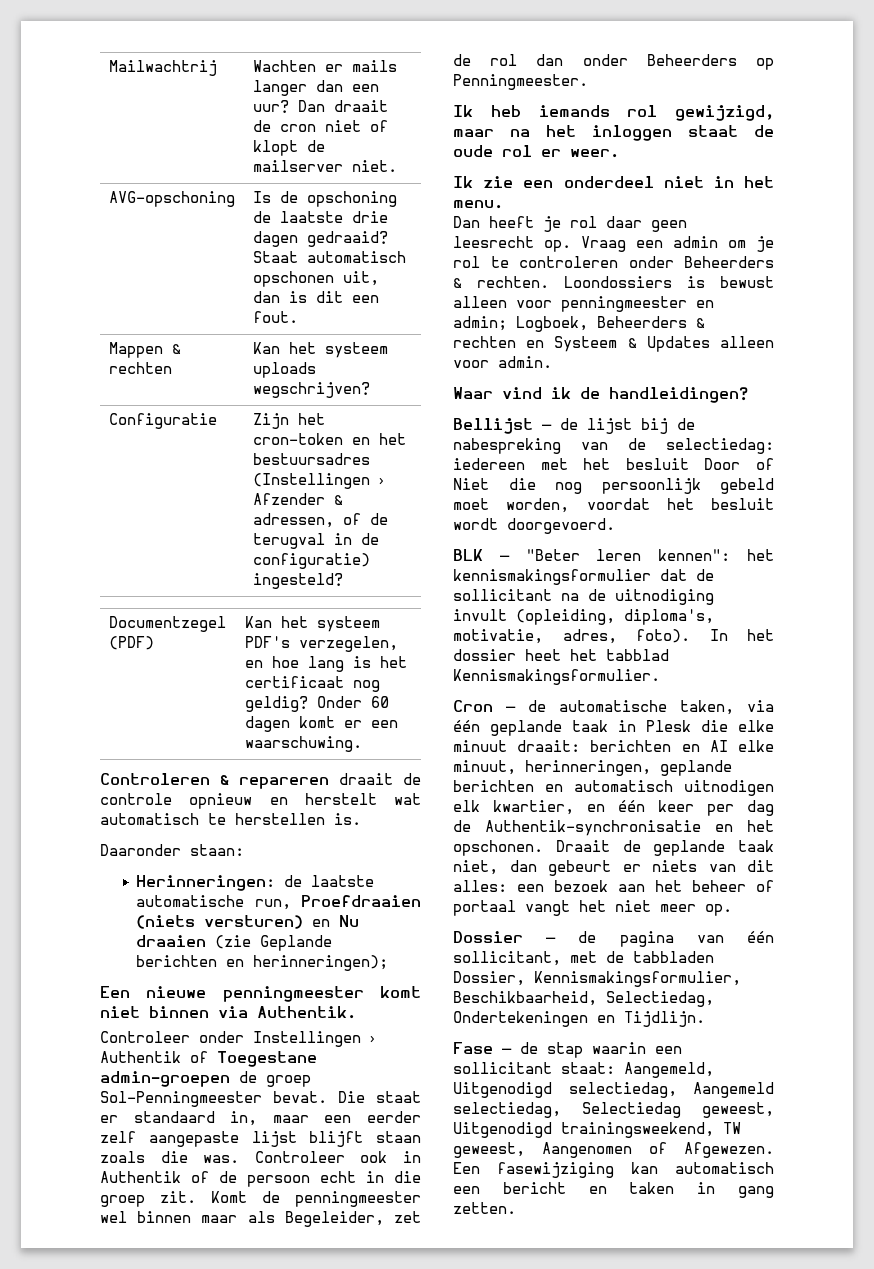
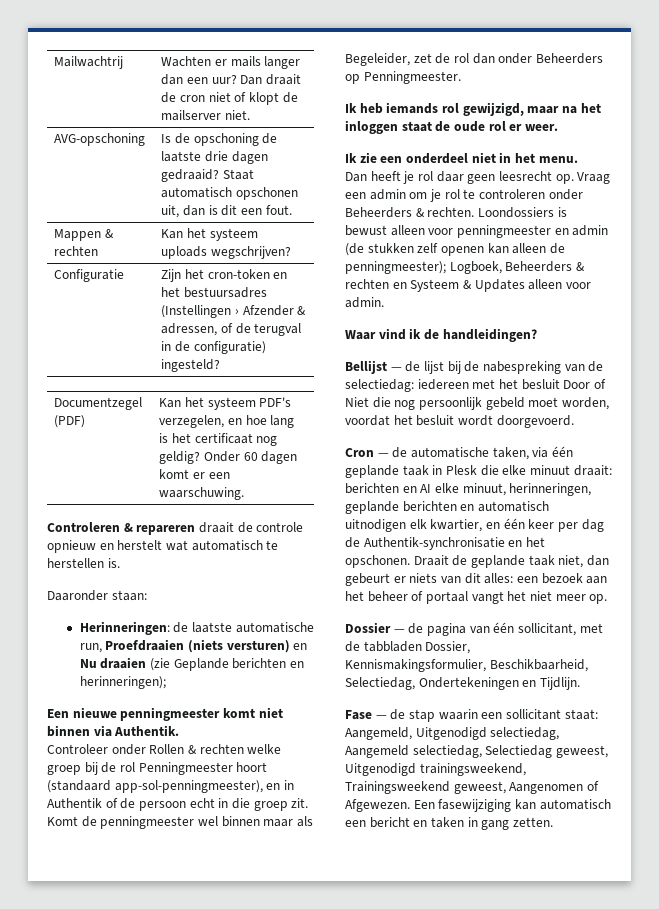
- Controleer onder Instellingen › Authentik of Toegestane admin-groepen de groep Sol-Penningmeester bevat. Die staat er standaard in, maar een eerder zelf aangepaste lijst blijft staan zoals die was. Controleer ook in Authentik of de persoon echt in die groep zit.
+ Controleer onder Rollen & rechten welke groep bij de rol Penningmeester hoort (standaard app-sol-penningmeester), en in Authentik of de persoon echt in die groep zit.
- Loondossiers is bewust alleen voor penningmeester en admin; Logboek, Beheerders & rechten en Systeem & Updates alleen voor admin.
+ Loondossiers is bewust alleen voor penningmeester en admin (de stukken zelf openen kan alleen de penningmeester); Logboek, Beheerders & rechten en Systeem & Updates alleen voor admin.
- BLK — "Beter leren kennen": het kennismakingsformulier dat de sollicitant na de uitnodiging invult (opleiding, diploma's, motivatie, adres, foto). In het dossier heet het tabblad Kennismakingsformulier.
- Fase — de stap waarin een sollicitant staat: Aangemeld, Uitgenodigd selectiedag, Aangemeld selectiedag, Selectiedag geweest, Uitgenodigd trainingsweekend, TW geweest, Aangenomen of Afgewezen.
+ Fase — de stap waarin een sollicitant staat: Aangemeld, Uitgenodigd selectiedag, Aangemeld selectiedag, Selectiedag geweest, Uitgenodigd trainingsweekend, Trainingsweekend geweest, Aangenomen of Afgewezen.

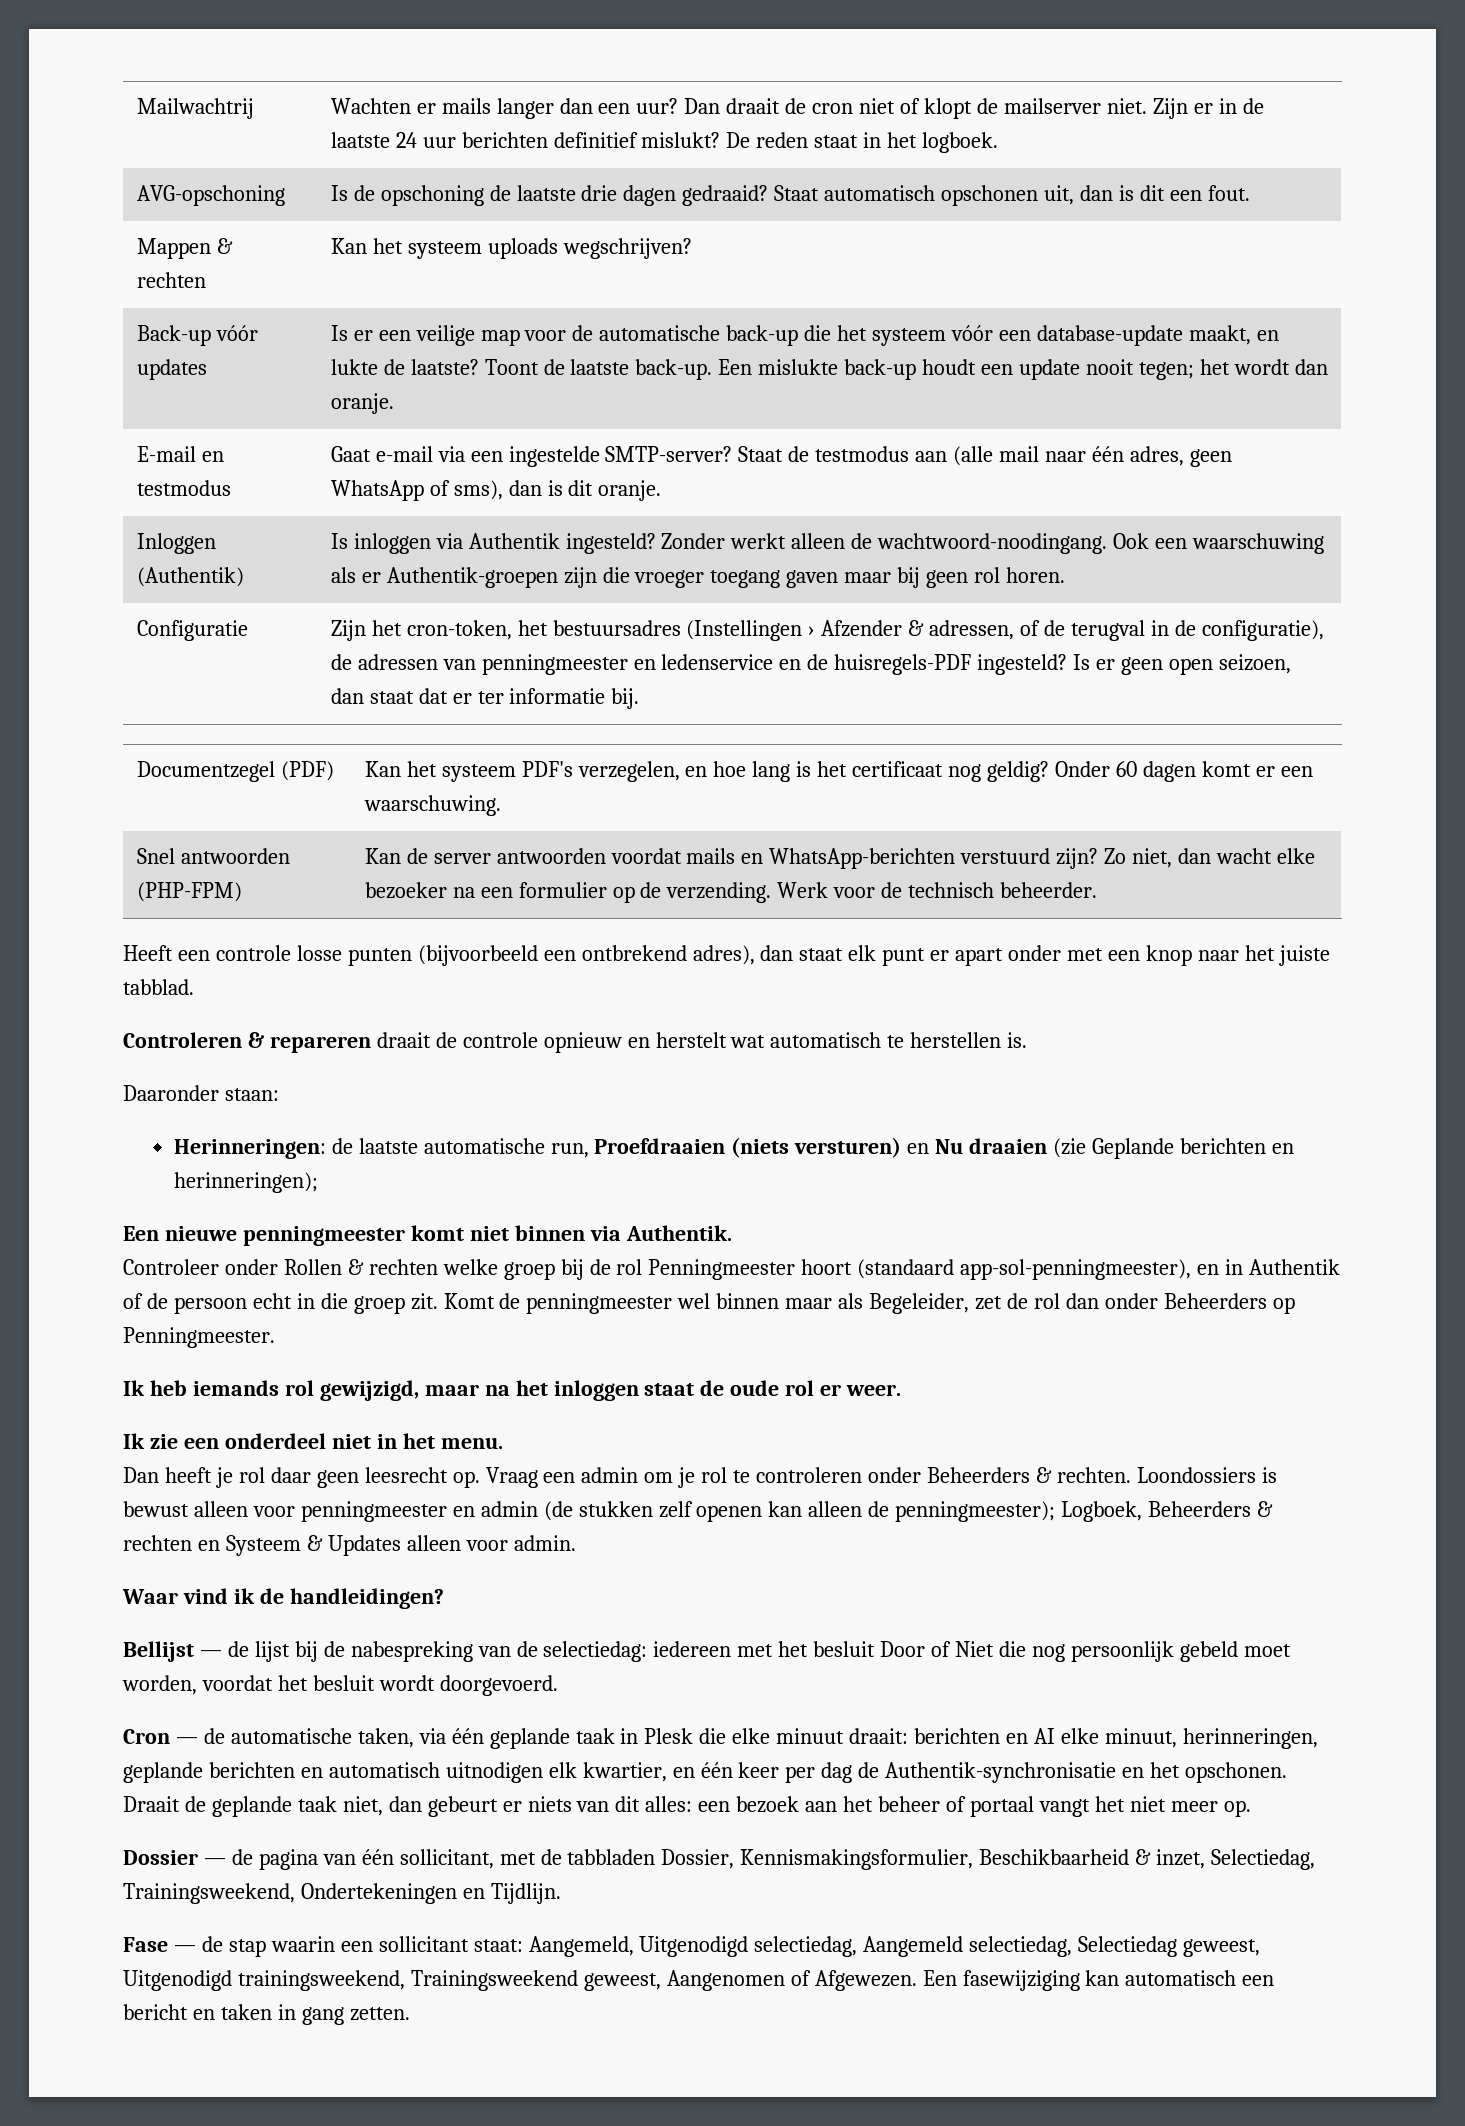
- Mailwachtrij | Wachten er mails langer dan een uur? Dan draait de cron niet of klopt de mailserver niet.
+ Mailwachtrij | Wachten er mails langer dan een uur? Dan draait de cron niet of klopt de mailserver niet. Zijn er in de laatste 24 uur berichten definitief mislukt? De reden staat in het logboek.
+ Back-up vóór updates | Is er een veilige map voor de automatische back-up die het systeem vóór een database-update maakt, en lukte de laatste? Toont de laatste back-up. Een mislukte back-up houdt een update nooit tegen; het wordt dan oranje.
+ E-mail en testmodus | Gaat e-mail via een ingestelde SMTP-server? Staat de testmodus aan (alle mail naar één adres, geen WhatsApp of sms), dan is dit oranje.
+ Inloggen (Authentik) | Is inloggen via Authentik ingesteld? Zonder werkt alleen de wachtwoord-noodingang. Ook een waarschuwing als er Authentik-groepen zijn die vroeger toegang gaven maar bij geen rol horen.
- Configuratie | Zijn het cron-token en het bestuursadres (Instellingen › Afzender & adressen, of de terugval in de configuratie) ingesteld?
+ Configuratie | Zijn het cron-token, het bestuursadres (Instellingen › Afzender & adressen, of de terugval in de configuratie), de adressen van penningmeester en ledenservice en de huisregels-PDF ingesteld? Is er geen open seizoen, dan staat dat er ter informatie bij.
+ Snel antwoorden (PHP-FPM) | Kan de server antwoorden voordat mails en WhatsApp-berichten verstuurd zijn? Zo niet, dan wacht elke bezoeker na een formulier op de verzending. Werk voor de technisch beheerder.
+ Heeft een controle losse punten (bijvoorbeeld een ontbrekend adres), dan staat elk punt er apart onder met een knop naar het juiste tabblad.
- Dossier — de pagina van één sollicitant, met de tabbladen Dossier, Kennismakingsformulier, Beschikbaarheid, Selectiedag, Ondertekeningen en Tijdlijn.
+ Dossier — de pagina van één sollicitant, met de tabbladen Dossier, Kennismakingsformulier, Beschikbaarheid & inzet, Selectiedag, Trainingsweekend, Ondertekeningen en Tijdlijn.

